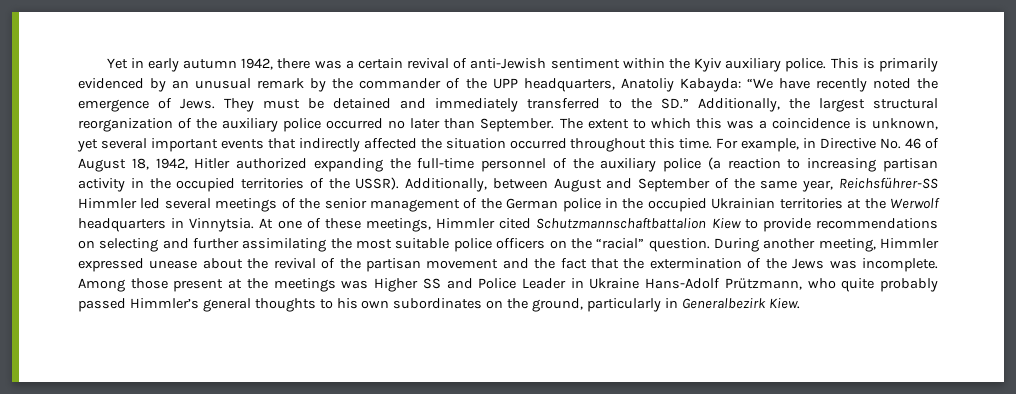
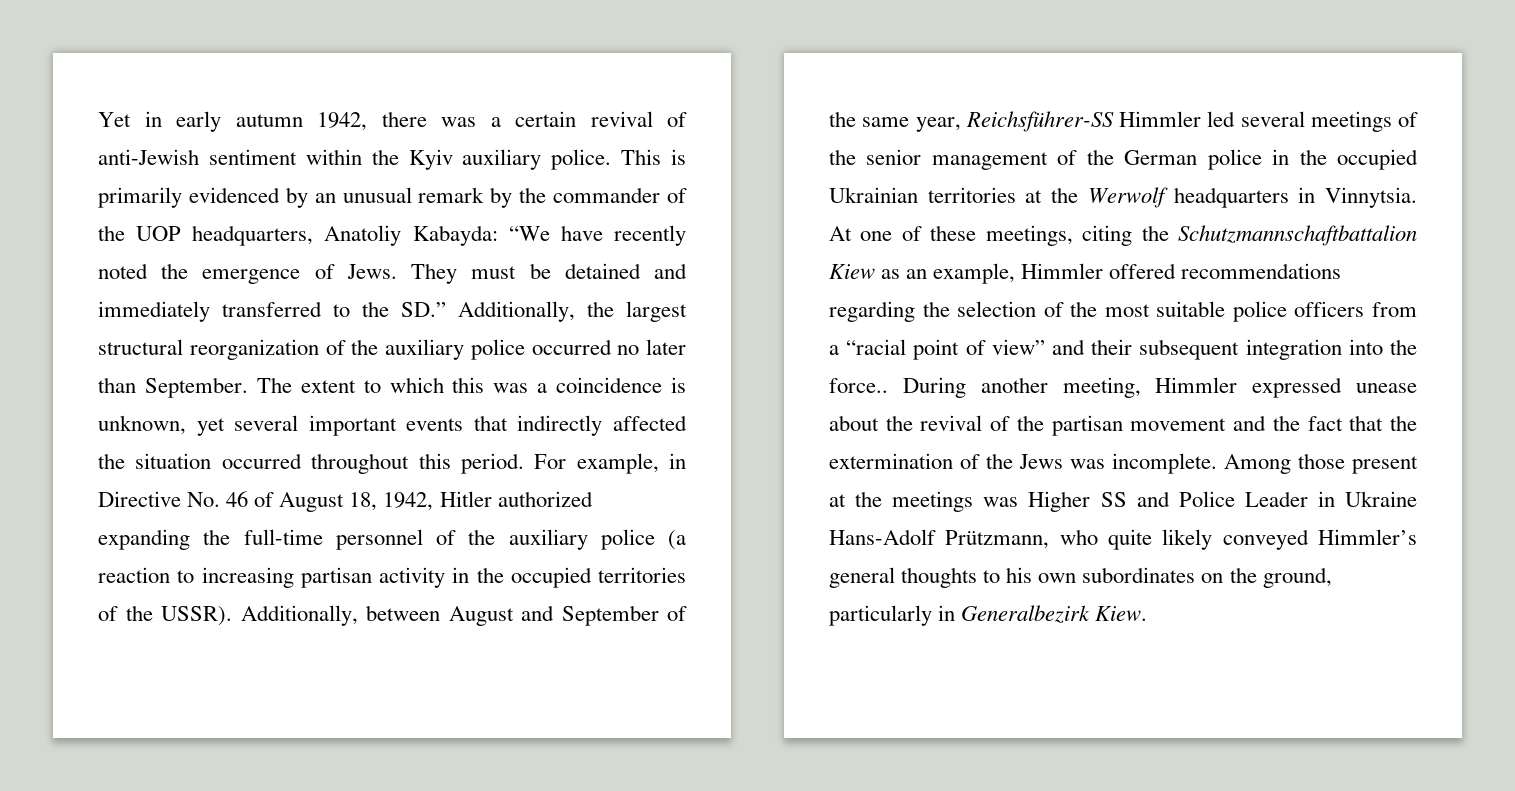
- This is primarily evidenced by an unusual remark by the commander of the UPP headquarters, Anatoliy Kabayda: “We have recently noted the emergence of Jews.
+ This is primarily evidenced by an unusual remark by the commander of the UOP headquarters, Anatoliy Kabayda: “We have recently noted the emergence of Jews.
- The extent to which this was a coincidence is unknown, yet several important events that indirectly affected the situation occurred throughout this time.
+ The extent to which this was a coincidence is unknown, yet several important events that indirectly affected the situation occurred throughout this period.
- At one of these meetings, Himmler cited Schutzmannschaftbattalion Kiew to provide recommendations on selecting and further assimilating the most suitable police officers on the “racial” question.
+ At one of these meetings, citing the Schutzmannschaftbattalion Kiew as an example, Himmler offered recommendations regarding the selection of the most suitable police officers from a “racial point of view” and their subsequent integration into the force..
- Among those present at the meetings was Higher SS and Police Leader in Ukraine Hans-Adolf Prützmann, who quite probably passed Himmler’s general thoughts to his own subordinates on the ground, particularly in Generalbezirk Kiew.
+ Among those present at the meetings was Higher SS and Police Leader in Ukraine Hans-Adolf Prützmann, who quite likely conveyed Himmler’s general thoughts to his own subordinates on the ground, particularly in Generalbezirk Kiew.

